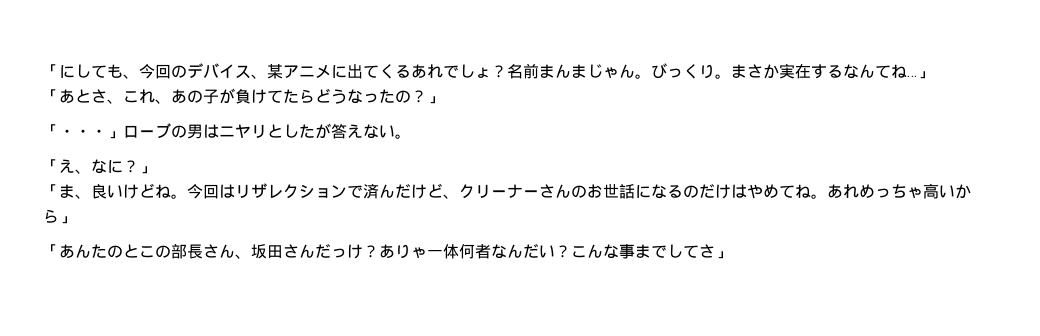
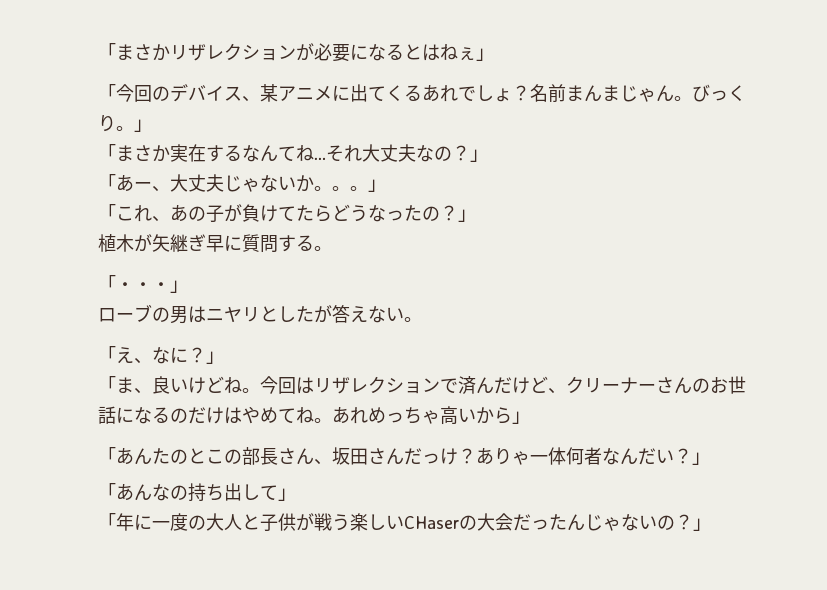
- 「にしても、今回のデバイス、某アニメに出てくるあれでしょ？
+ 「まさかリザレクションが必要になるとはねぇ」
+ 「今回のデバイス、某アニメに出てくるあれでしょ？
- びっくり。まさか実在するなんてね…」
- 「あとさ、これ、あの子が負けてたらどうなったの？」
+ びっくり。」
+ 「まさか実在するなんてね…それ大丈夫なの？」
+ 「あー、大丈夫じゃないか。。。」
+ 「これ、あの子が負けてたらどうなったの？」
+ 植木が矢継ぎ早に質問する。
- 「・・・」ローブの男はニヤリとしたが答えない。
+ 「・・・」
+ ローブの男はニヤリとしたが答えない。
- ありゃ一体何者なんだい？こんな事までしてさ」
+ ありゃ一体何者なんだい？」
+ 「あんなの持ち出して」
+ 「年に一度の大人と子供が戦う楽しいCHaserの大会だったんじゃないの？」

